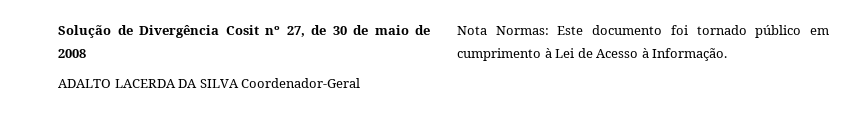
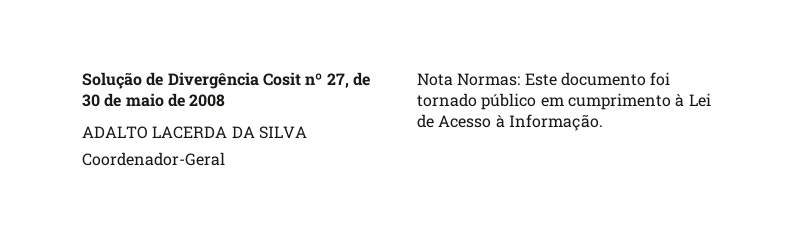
- ADALTO LACERDA DA SILVA Coordenador-Geral
+ ADALTO LACERDA DA SILVA
+ Coordenador-Geral

